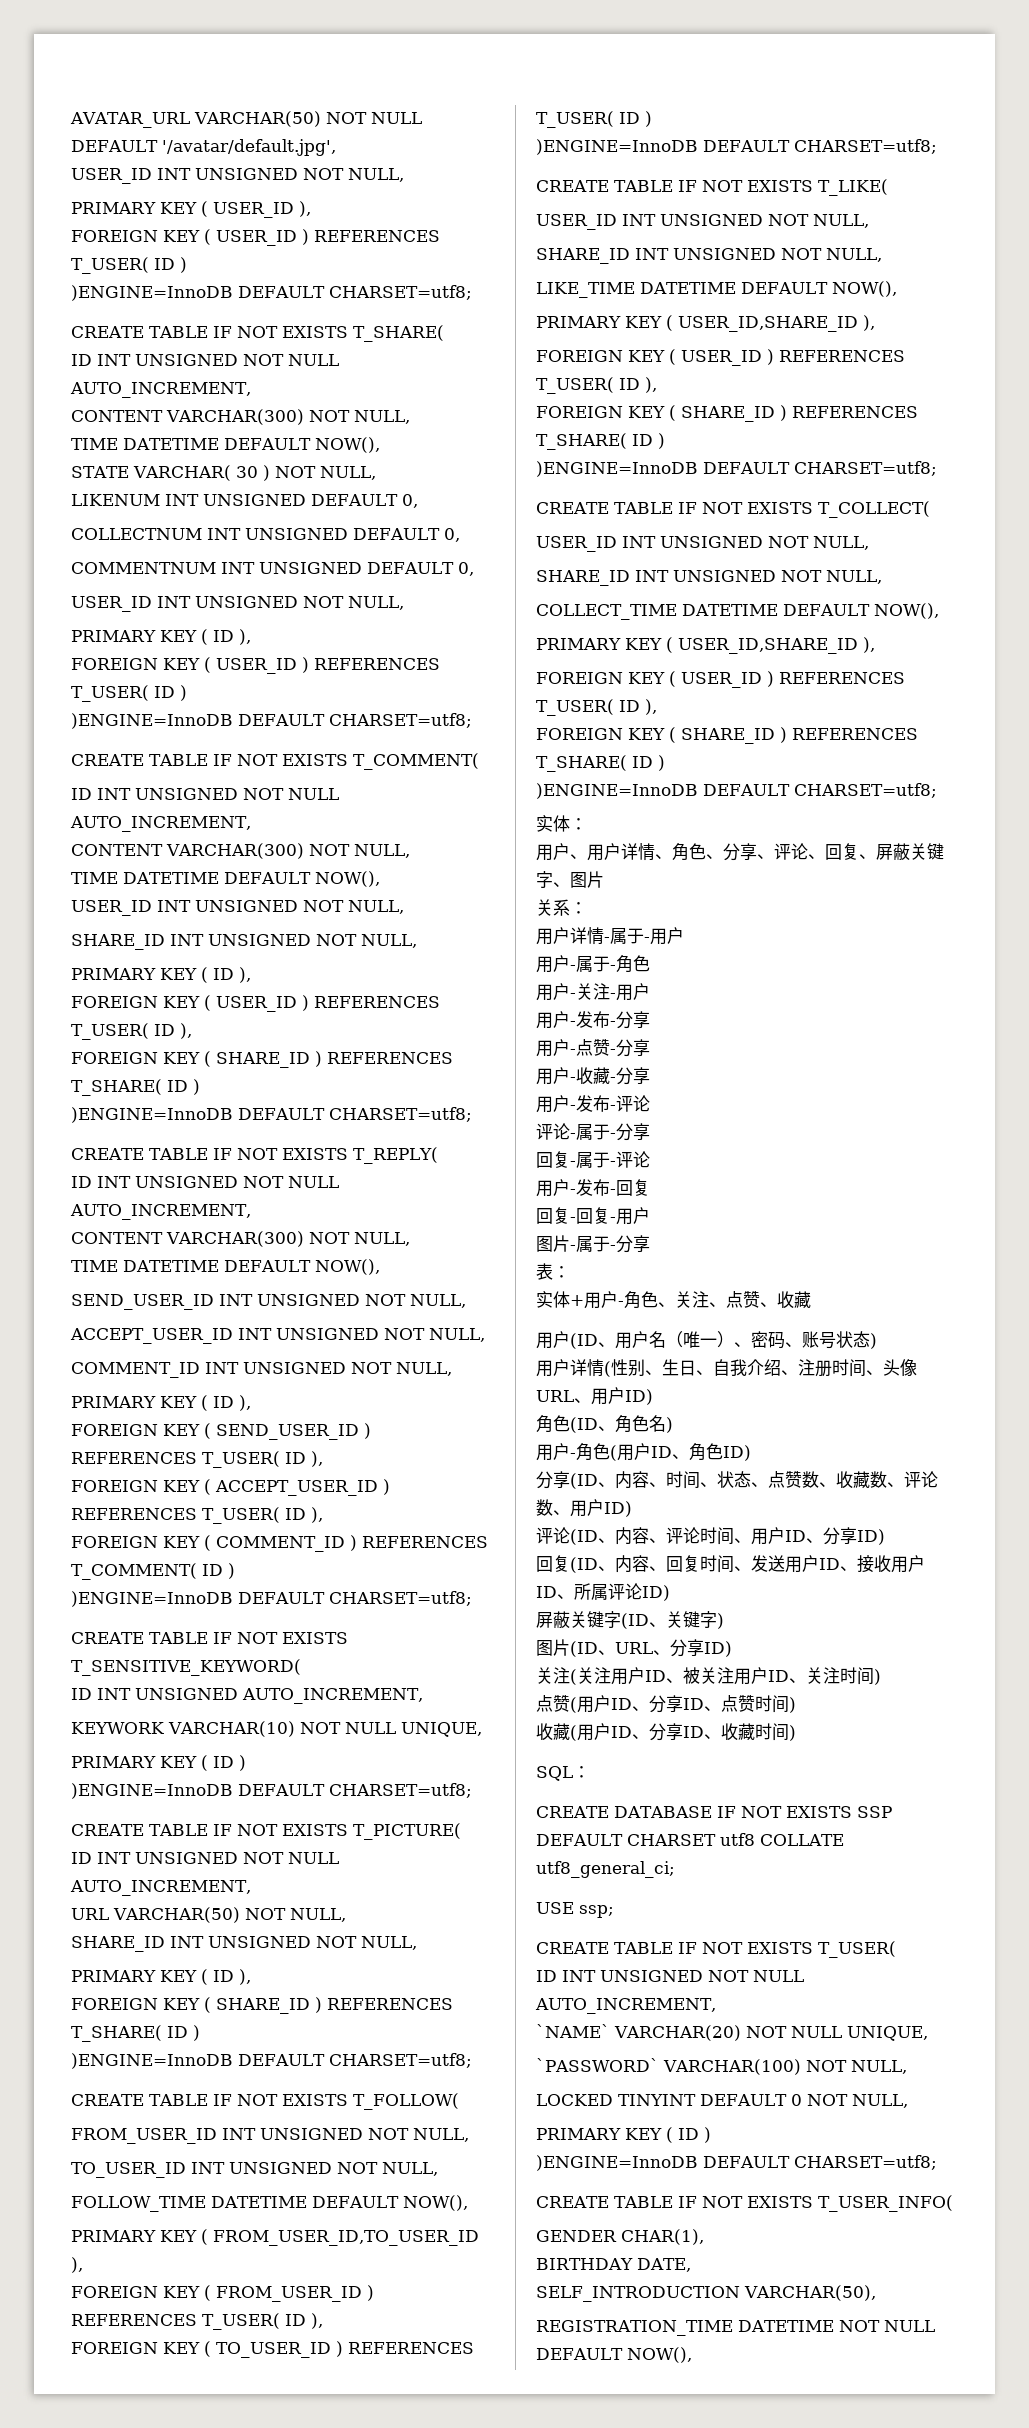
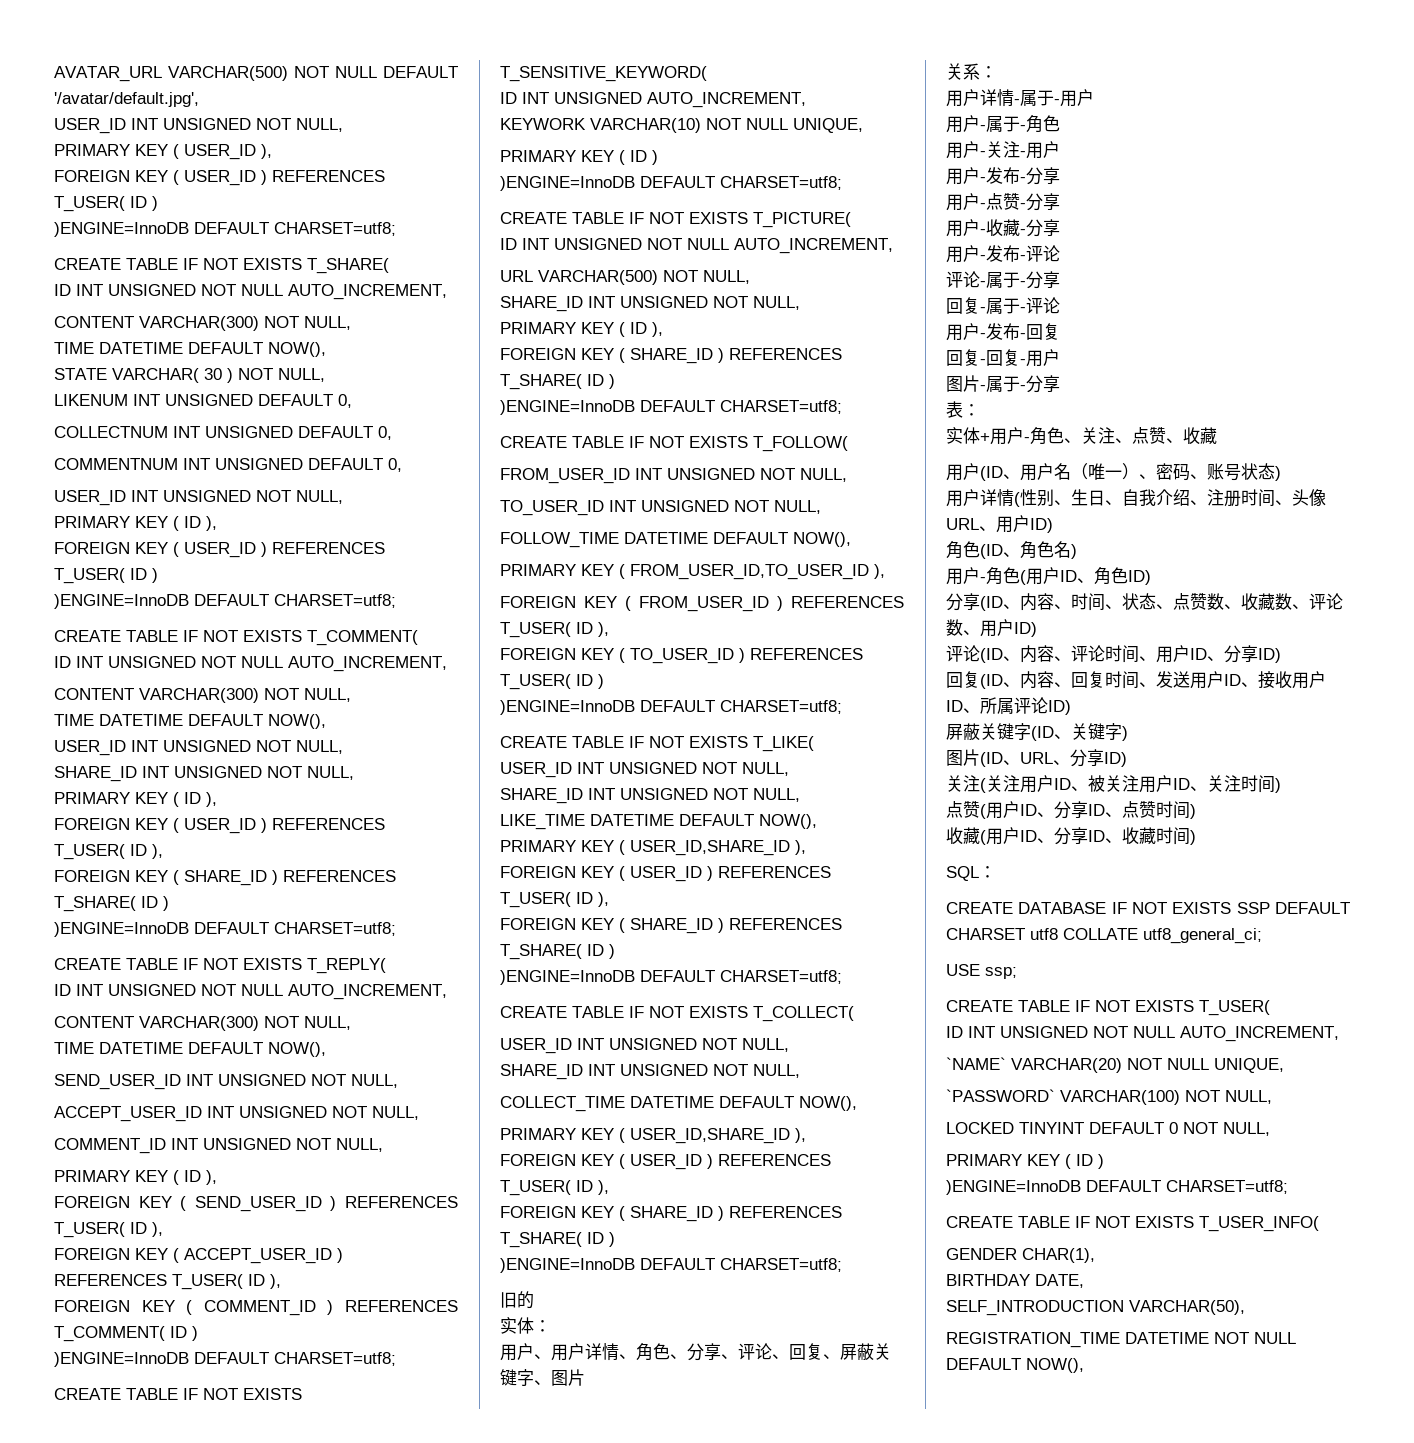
- AVATAR_URL VARCHAR(50) NOT NULL DEFAULT '/avatar/default.jpg',
+ AVATAR_URL VARCHAR(500) NOT NULL DEFAULT '/avatar/default.jpg',
- URL VARCHAR(50) NOT NULL,
+ URL VARCHAR(500) NOT NULL,
+ 旧的

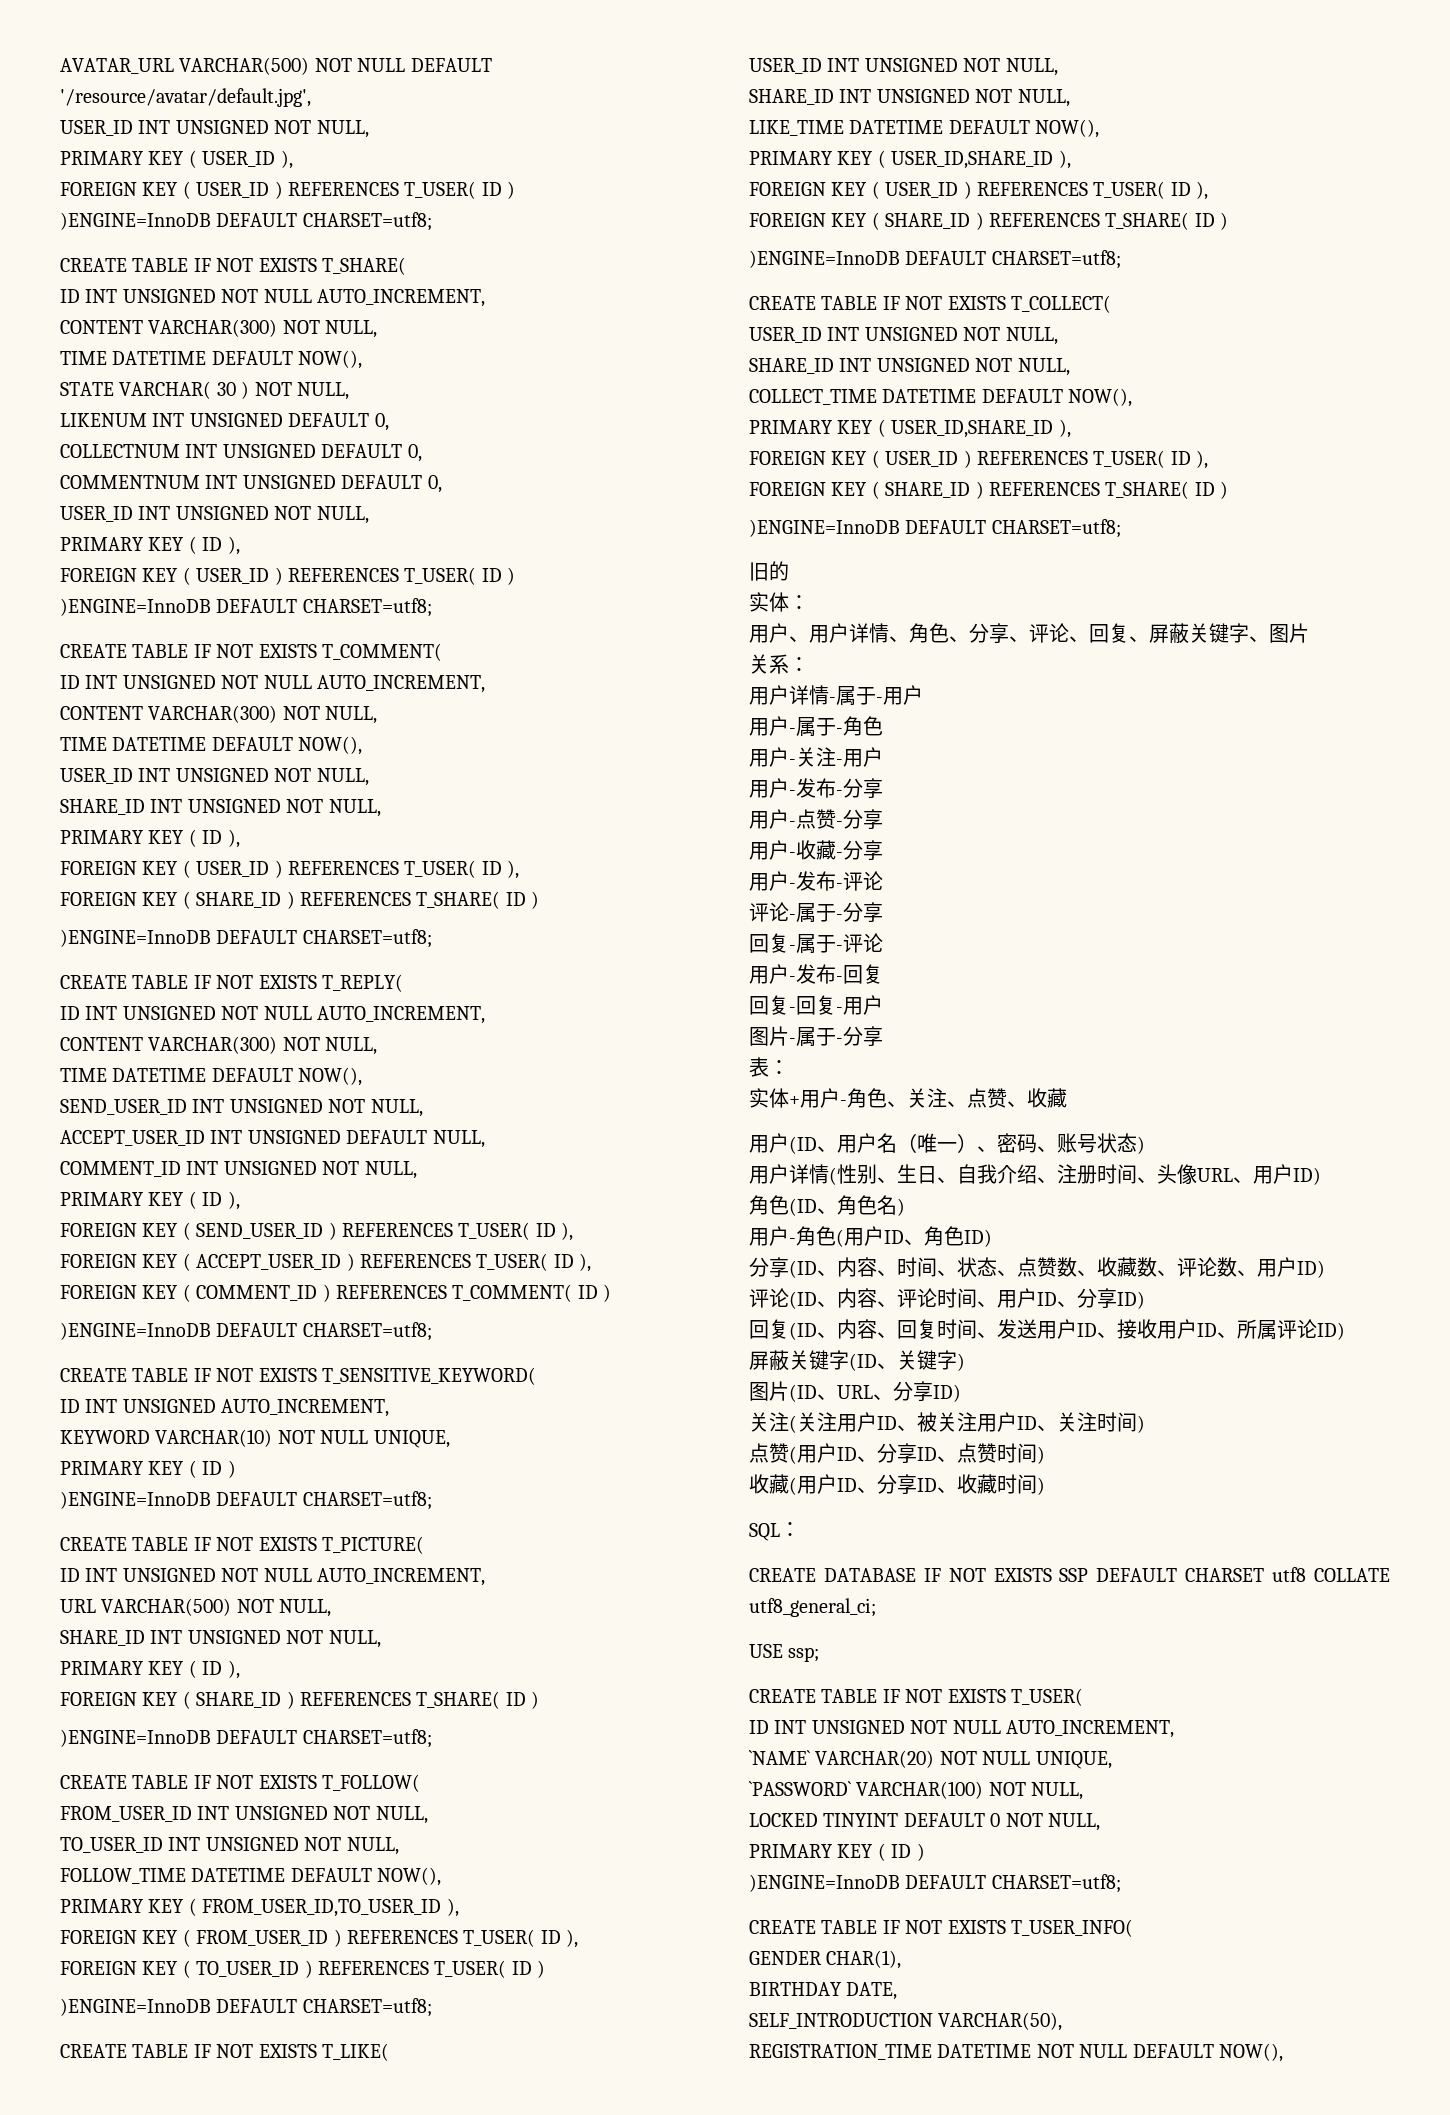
- AVATAR_URL VARCHAR(500) NOT NULL DEFAULT '/avatar/default.jpg',
+ AVATAR_URL VARCHAR(500) NOT NULL DEFAULT '/resource/avatar/default.jpg',
- ACCEPT_USER_ID INT UNSIGNED NOT NULL,
+ ACCEPT_USER_ID INT UNSIGNED DEFAULT NULL,
- KEYWORK VARCHAR(10) NOT NULL UNIQUE,
+ KEYWORD VARCHAR(10) NOT NULL UNIQUE,

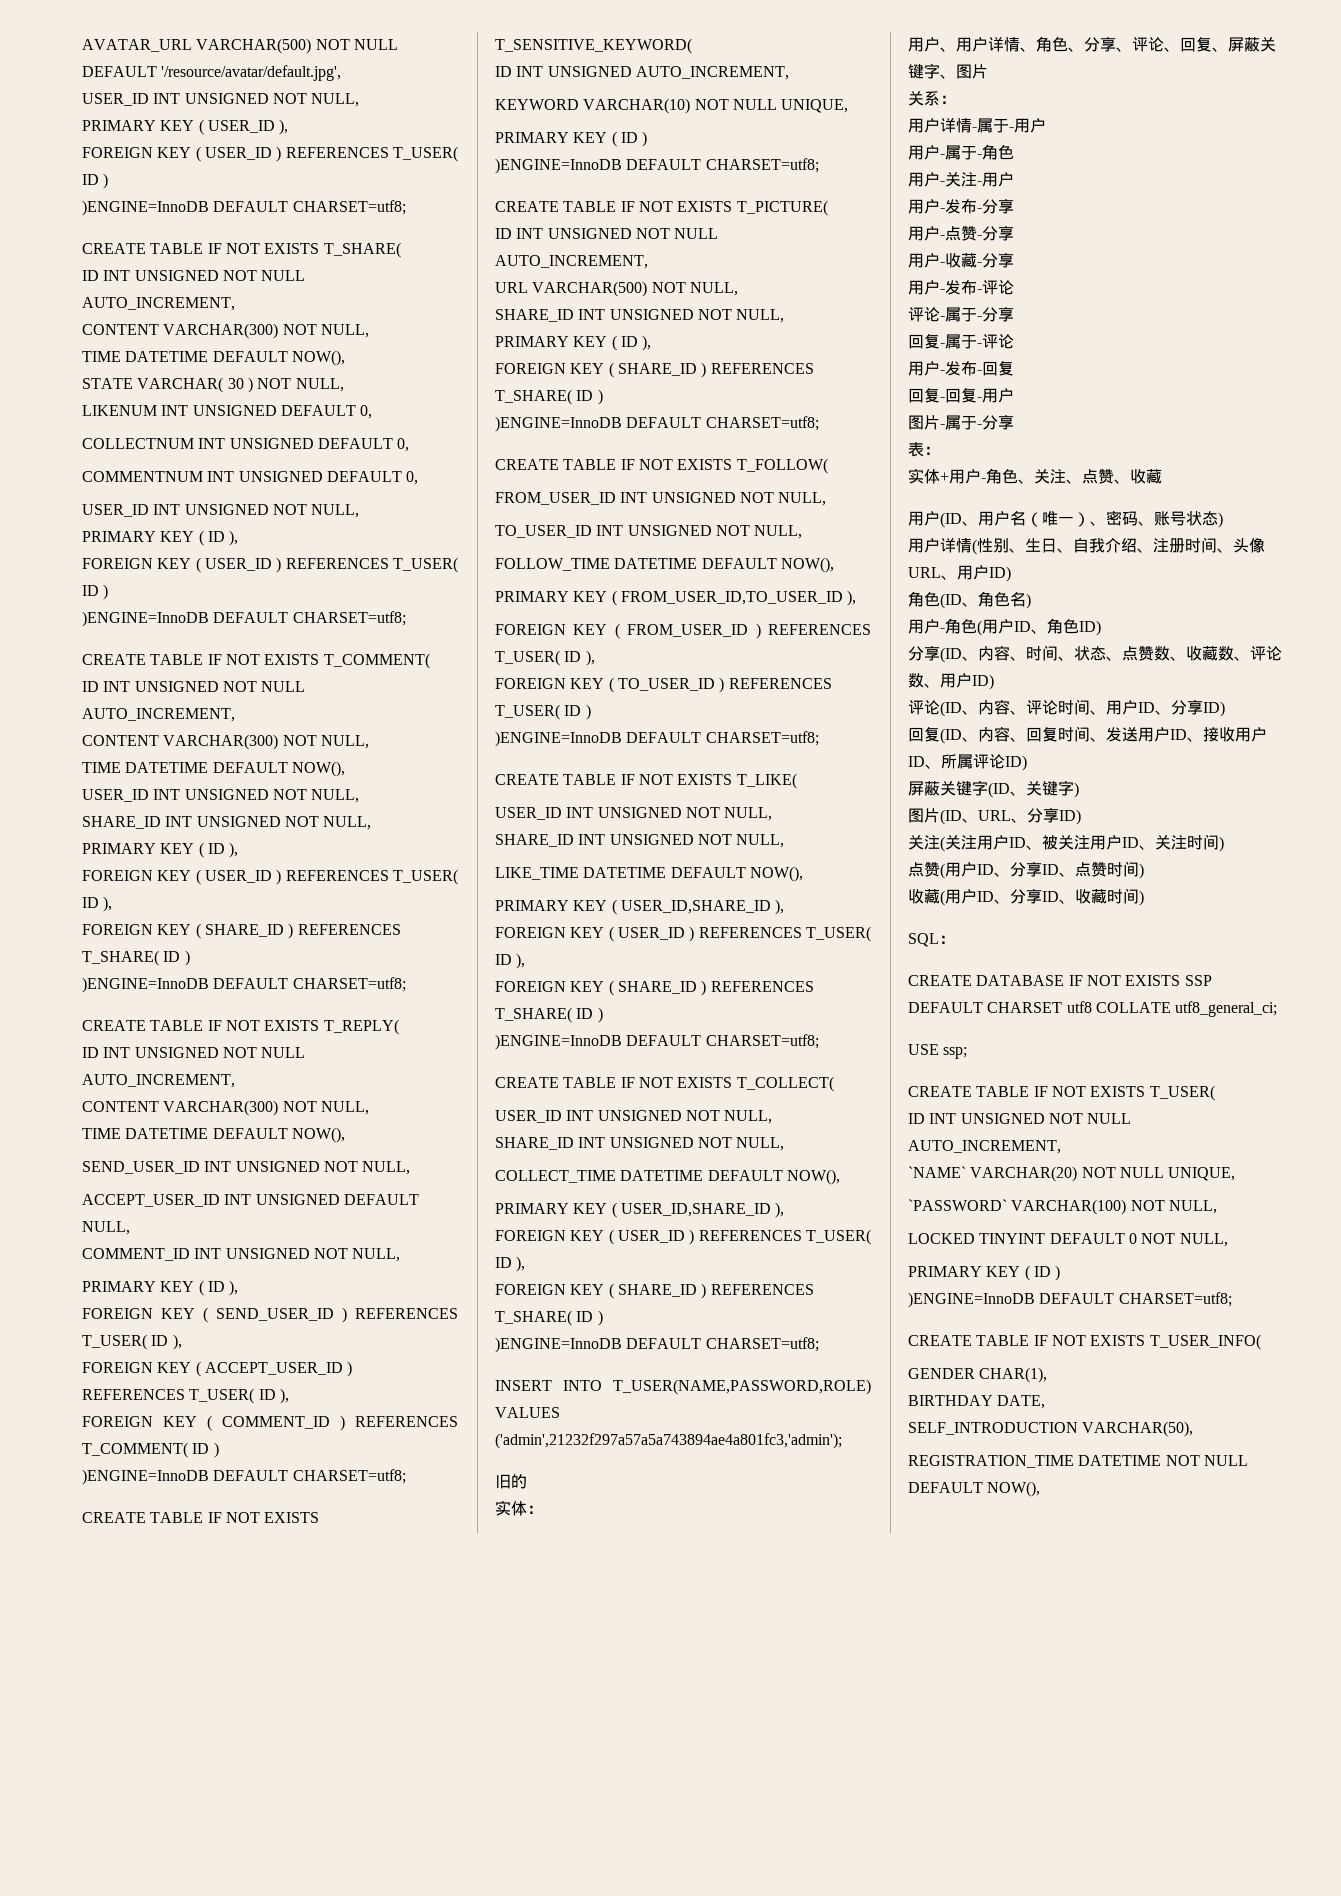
+ INSERT INTO T_USER(NAME,PASSWORD,ROLE) VALUES ('admin',21232f297a57a5a743894ae4a801fc3,'admin');

